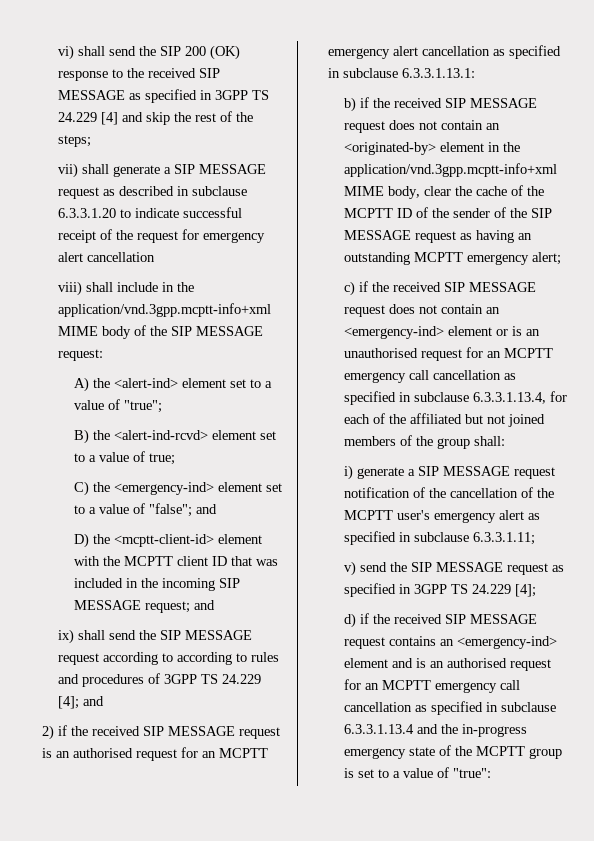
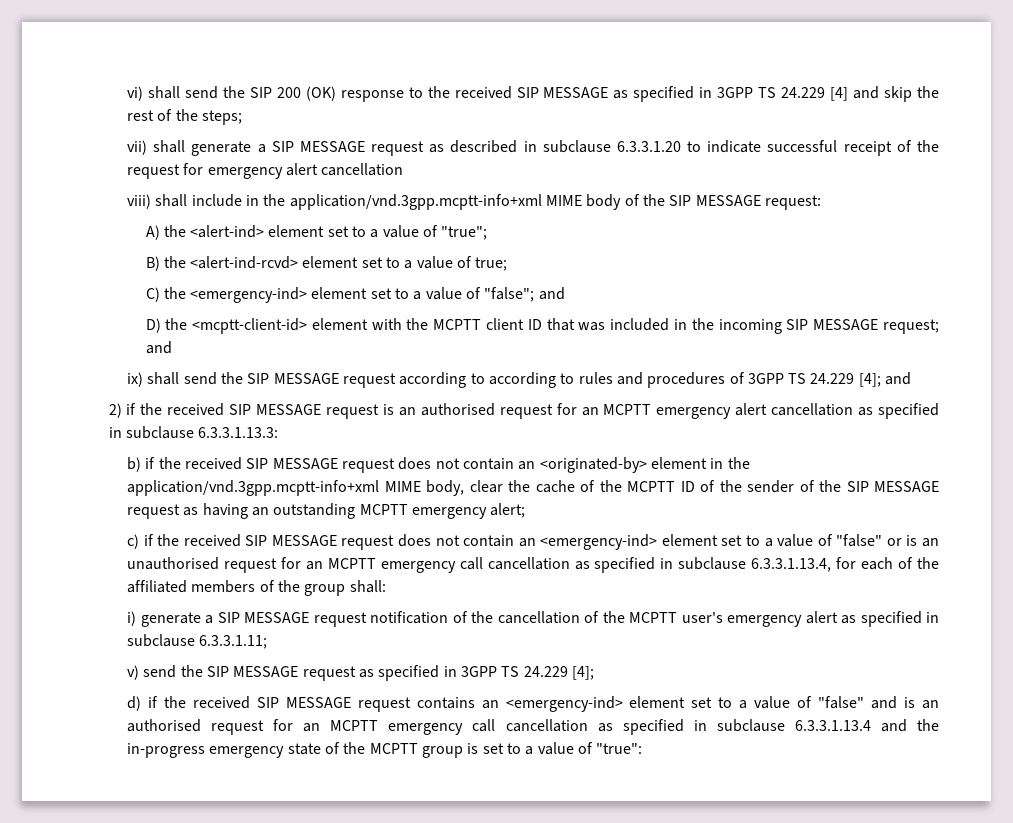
- 2) if the received SIP MESSAGE request is an authorised request for an MCPTT emergency alert cancellation as specified in subclause 6.3.3.1.13.1:
+ 2) if the received SIP MESSAGE request is an authorised request for an MCPTT emergency alert cancellation as specified in subclause 6.3.3.1.13.3:
- c) if the received SIP MESSAGE request does not contain an <emergency-ind> element or is an unauthorised request for an MCPTT emergency call cancellation as specified in subclause 6.3.3.1.13.4, for each of the affiliated but not joined members of the group shall:
+ c) if the received SIP MESSAGE request does not contain an <emergency-ind> element set to a value of "false" or is an unauthorised request for an MCPTT emergency call cancellation as specified in subclause 6.3.3.1.13.4, for each of the affiliated members of the group shall:
- d) if the received SIP MESSAGE request contains an <emergency-ind> element and is an authorised request for an MCPTT emergency call cancellation as specified in subclause 6.3.3.1.13.4 and the in-progress emergency state of the MCPTT group is set to a value of "true":
+ d) if the received SIP MESSAGE request contains an <emergency-ind> element set to a value of "false" and is an authorised request for an MCPTT emergency call cancellation as specified in subclause 6.3.3.1.13.4 and the in-progress emergency state of the MCPTT group is set to a value of "true":

